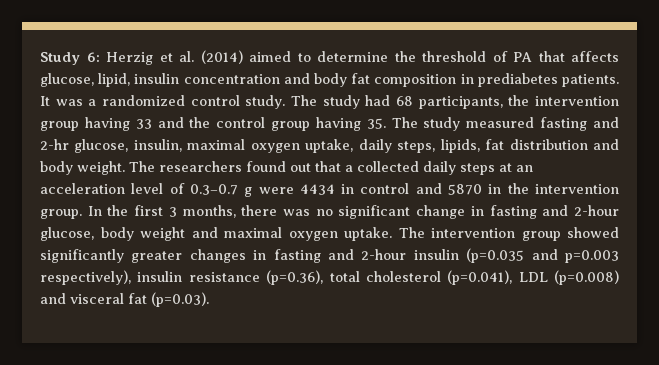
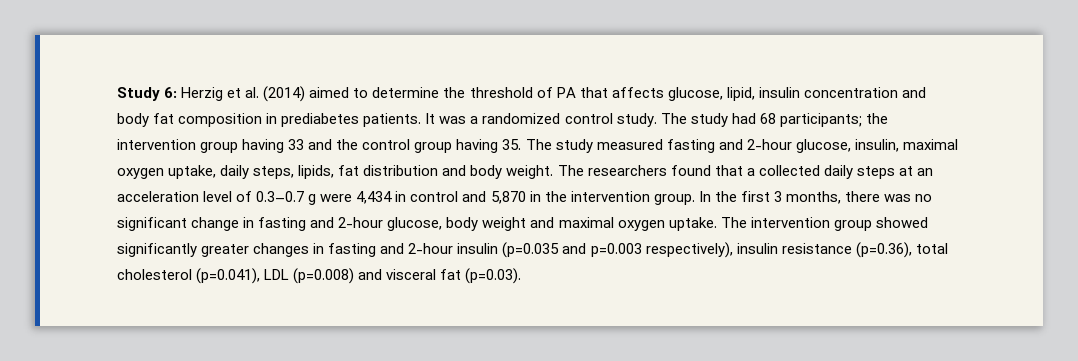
- The study had 68 participants, the intervention group having 33 and the control group having 35. The study measured fasting and 2-hr glucose, insulin, maximal oxygen uptake, daily steps, lipids, fat distribution and body weight.
+ The study had 68 participants; the intervention group having 33 and the control group having 35. The study measured fasting and 2-hour glucose, insulin, maximal oxygen uptake, daily steps, lipids, fat distribution and body weight.
- The researchers found out that a collected daily steps at an acceleration level of 0.3–0.7 g were 4434 in control and 5870 in the intervention group.
+ The researchers found that a collected daily steps at an acceleration level of 0.3–0.7 g were 4,434 in control and 5,870 in the intervention group.

